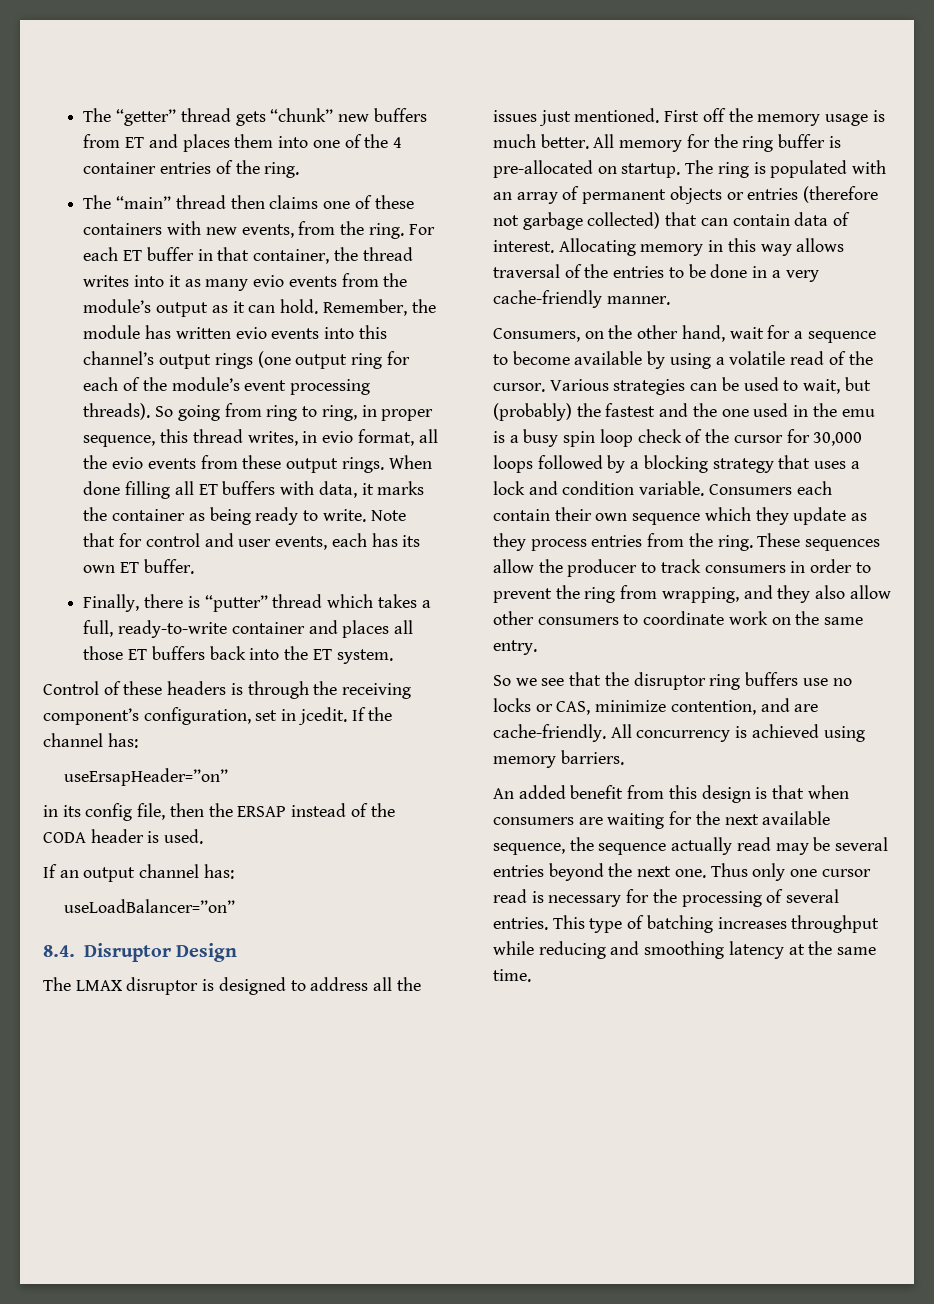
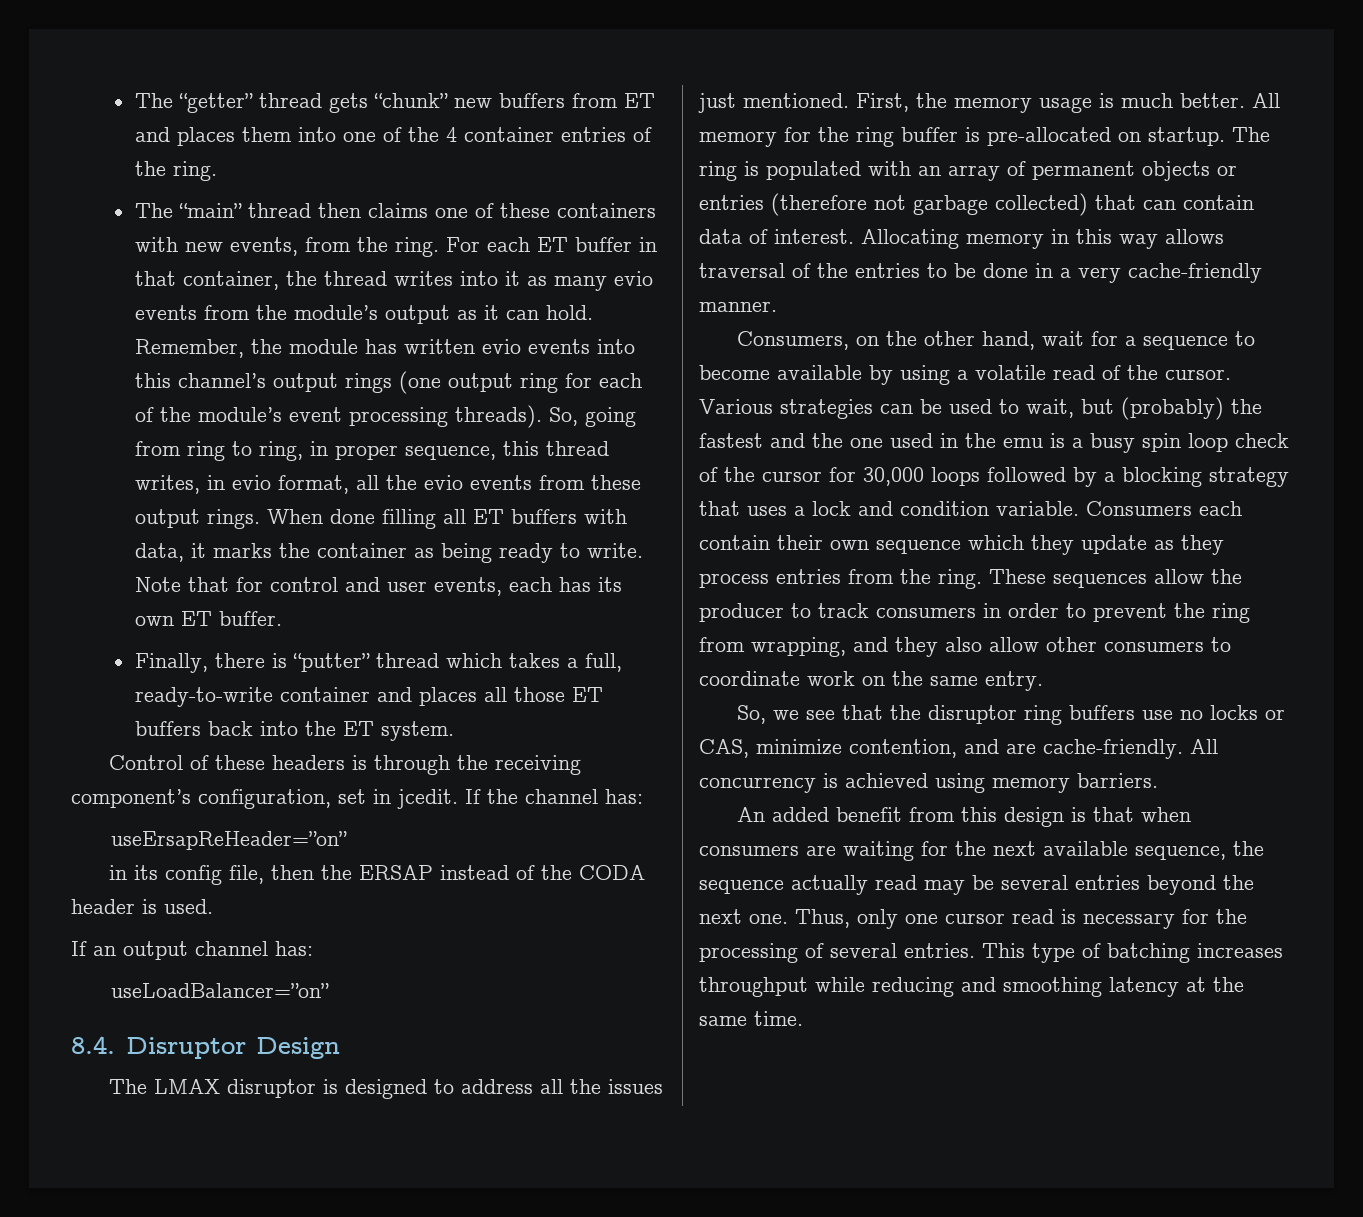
- So going from ring to ring, in proper sequence, this thread writes, in evio format, all the evio events from these output rings.
+ So, going from ring to ring, in proper sequence, this thread writes, in evio format, all the evio events from these output rings.
- useErsapHeader=”on”
+ useErsapReHeader=”on”
- First off the memory usage is much better.
+ First, the memory usage is much better.
- So we see that the disruptor ring buffers use no locks or CAS, minimize contention, and are cache-friendly.
+ So, we see that the disruptor ring buffers use no locks or CAS, minimize contention, and are cache-friendly.
- Thus only one cursor read is necessary for the processing of several entries.
+ Thus, only one cursor read is necessary for the processing of several entries.

